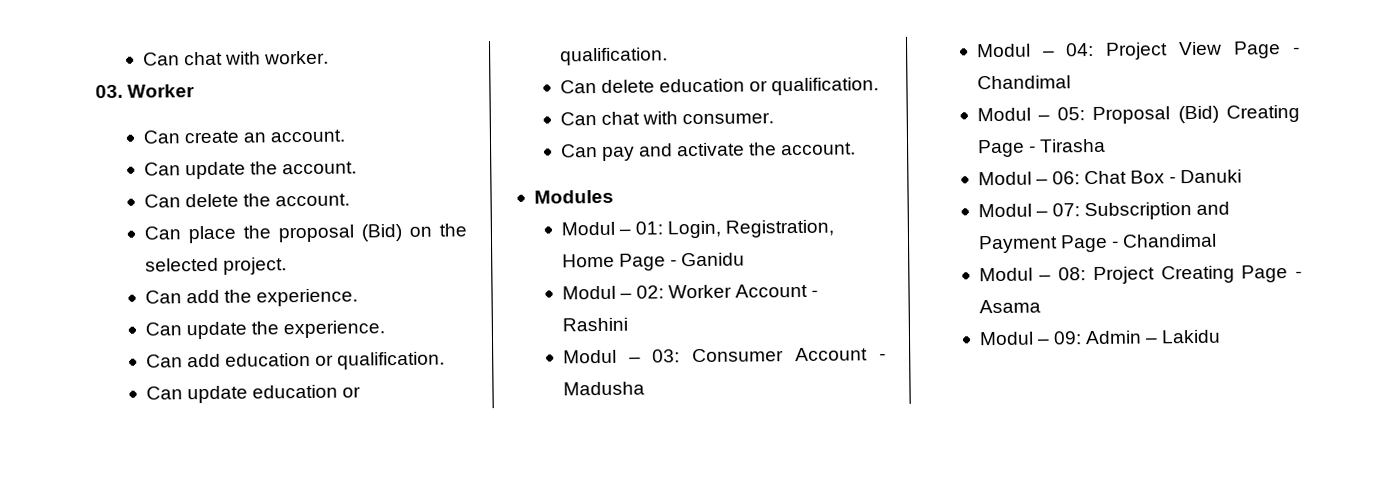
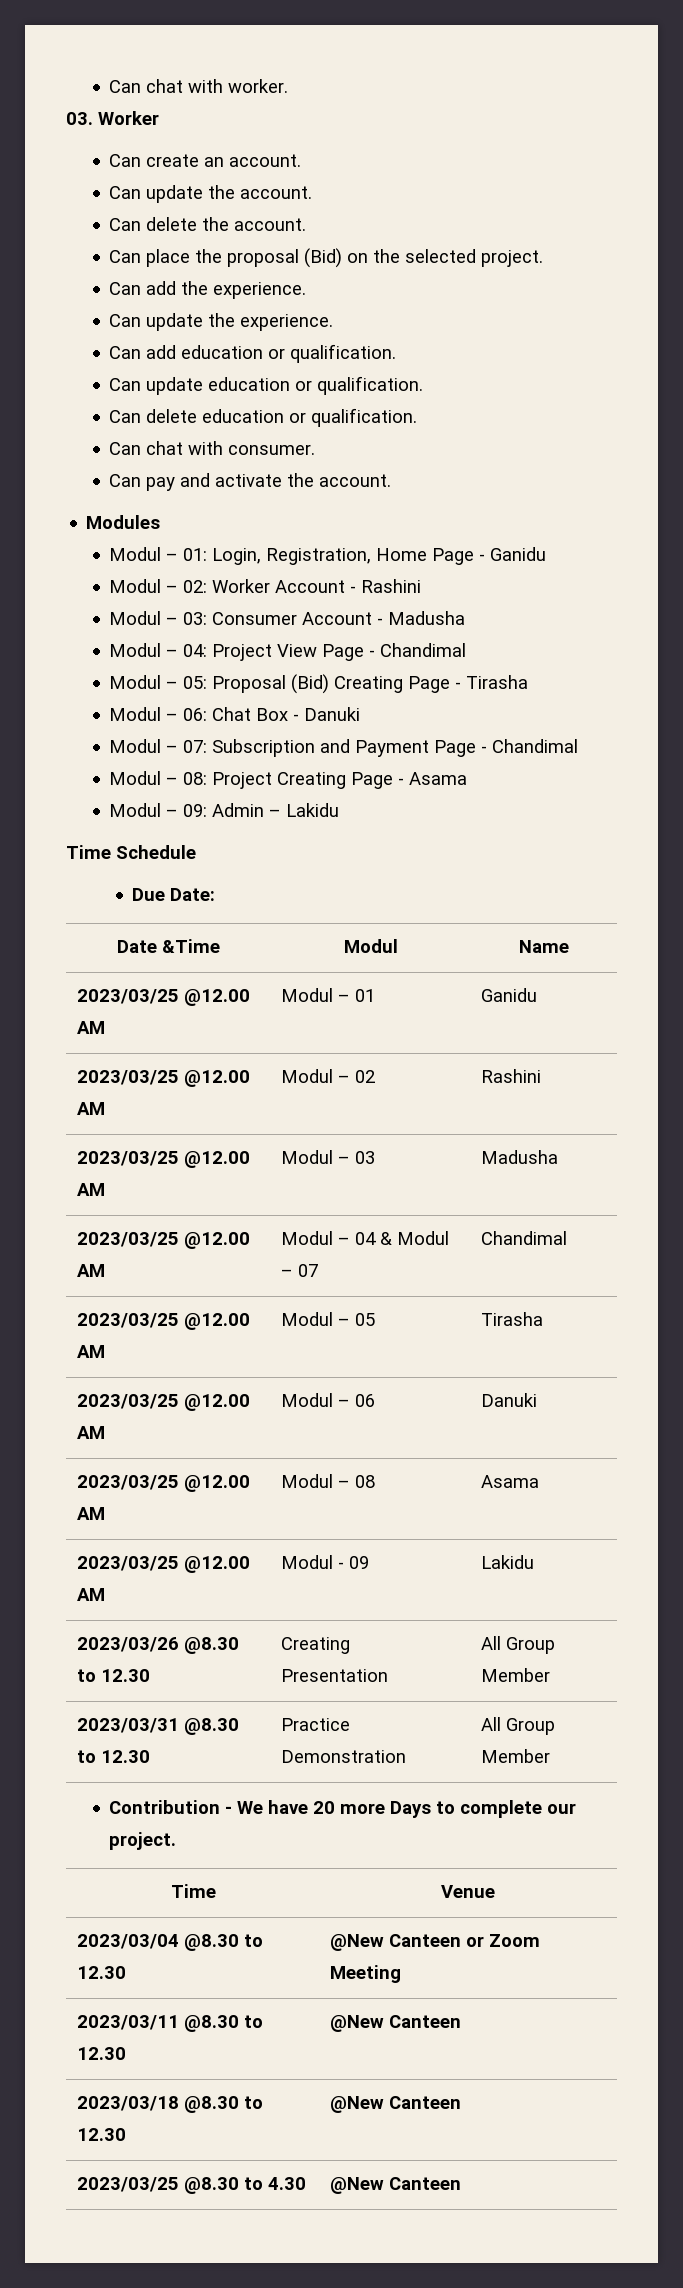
+ Time Schedule
+ Due Date:
+ Date &Time | Modul | Name
+ 2023/03/25 @12.00 AM | Modul – 01 | Ganidu
+ 2023/03/25 @12.00 AM | Modul – 02 | Rashini
+ 2023/03/25 @12.00 AM | Modul – 03 | Madusha
+ 2023/03/25 @12.00 AM | Modul – 04 & Modul – 07 | Chandimal
+ 2023/03/25 @12.00 AM | Modul – 05 | Tirasha
+ 2023/03/25 @12.00 AM | Modul – 06 | Danuki
+ 2023/03/25 @12.00 AM | Modul – 08 | Asama
+ 2023/03/25 @12.00 AM | Modul - 09 | Lakidu
+ 2023/03/26 @8.30 to 12.30 | Creating Presentation | All Group Member
+ 2023/03/31 @8.30 to 12.30 | Practice Demonstration | All Group Member
+ Contribution - We have 20 more Days to complete our project.
+ Time | Venue
+ 2023/03/04 @8.30 to 12.30 | @New Canteen or Zoom Meeting
+ 2023/03/11 @8.30 to 12.30 | @New Canteen
+ 2023/03/18 @8.30 to 12.30 | @New Canteen
+ 2023/03/25 @8.30 to 4.30 | @New Canteen

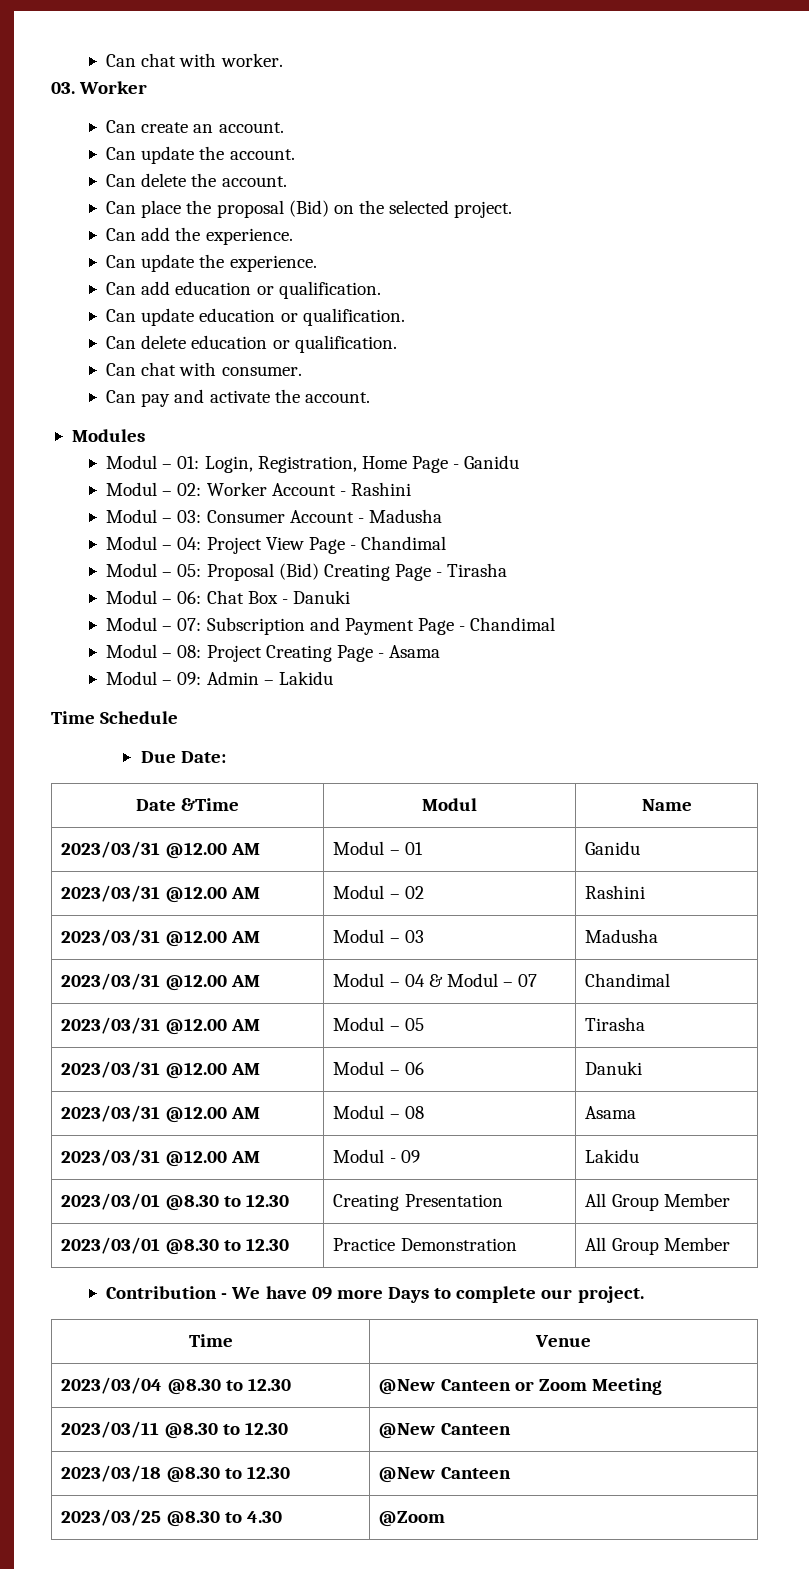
- 2023/03/25 @12.00 AM | Modul – 01 | Ganidu
+ 2023/03/31 @12.00 AM | Modul – 01 | Ganidu
- 2023/03/25 @12.00 AM | Modul – 02 | Rashini
+ 2023/03/31 @12.00 AM | Modul – 02 | Rashini
- 2023/03/25 @12.00 AM | Modul – 03 | Madusha
+ 2023/03/31 @12.00 AM | Modul – 03 | Madusha
- 2023/03/25 @12.00 AM | Modul – 04 & Modul – 07 | Chandimal
+ 2023/03/31 @12.00 AM | Modul – 04 & Modul – 07 | Chandimal
- 2023/03/25 @12.00 AM | Modul – 05 | Tirasha
+ 2023/03/31 @12.00 AM | Modul – 05 | Tirasha
- 2023/03/25 @12.00 AM | Modul – 06 | Danuki
+ 2023/03/31 @12.00 AM | Modul – 06 | Danuki
- 2023/03/25 @12.00 AM | Modul – 08 | Asama
+ 2023/03/31 @12.00 AM | Modul – 08 | Asama
- 2023/03/25 @12.00 AM | Modul - 09 | Lakidu
+ 2023/03/31 @12.00 AM | Modul - 09 | Lakidu
- 2023/03/26 @8.30 to 12.30 | Creating Presentation | All Group Member
+ 2023/03/01 @8.30 to 12.30 | Creating Presentation | All Group Member
- 2023/03/31 @8.30 to 12.30 | Practice Demonstration | All Group Member
+ 2023/03/01 @8.30 to 12.30 | Practice Demonstration | All Group Member
- Contribution - We have 20 more Days to complete our project.
+ Contribution - We have 09 more Days to complete our project.
- 2023/03/25 @8.30 to 4.30 | @New Canteen
+ 2023/03/25 @8.30 to 4.30 | @Zoom

